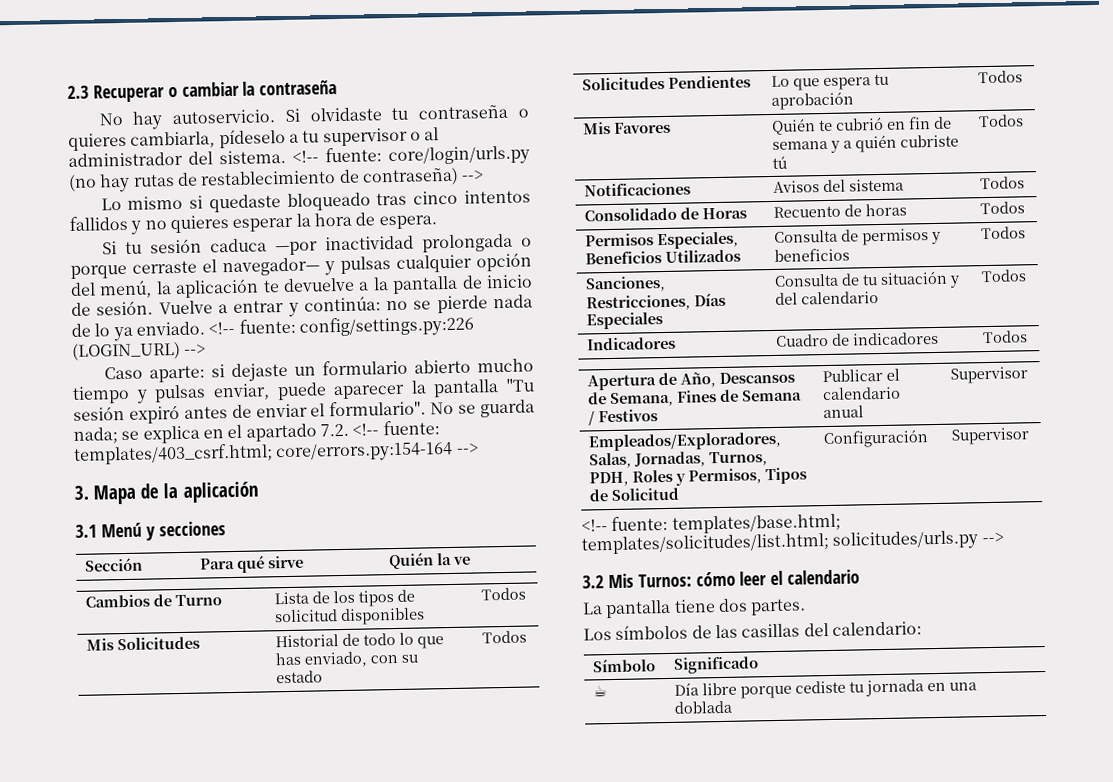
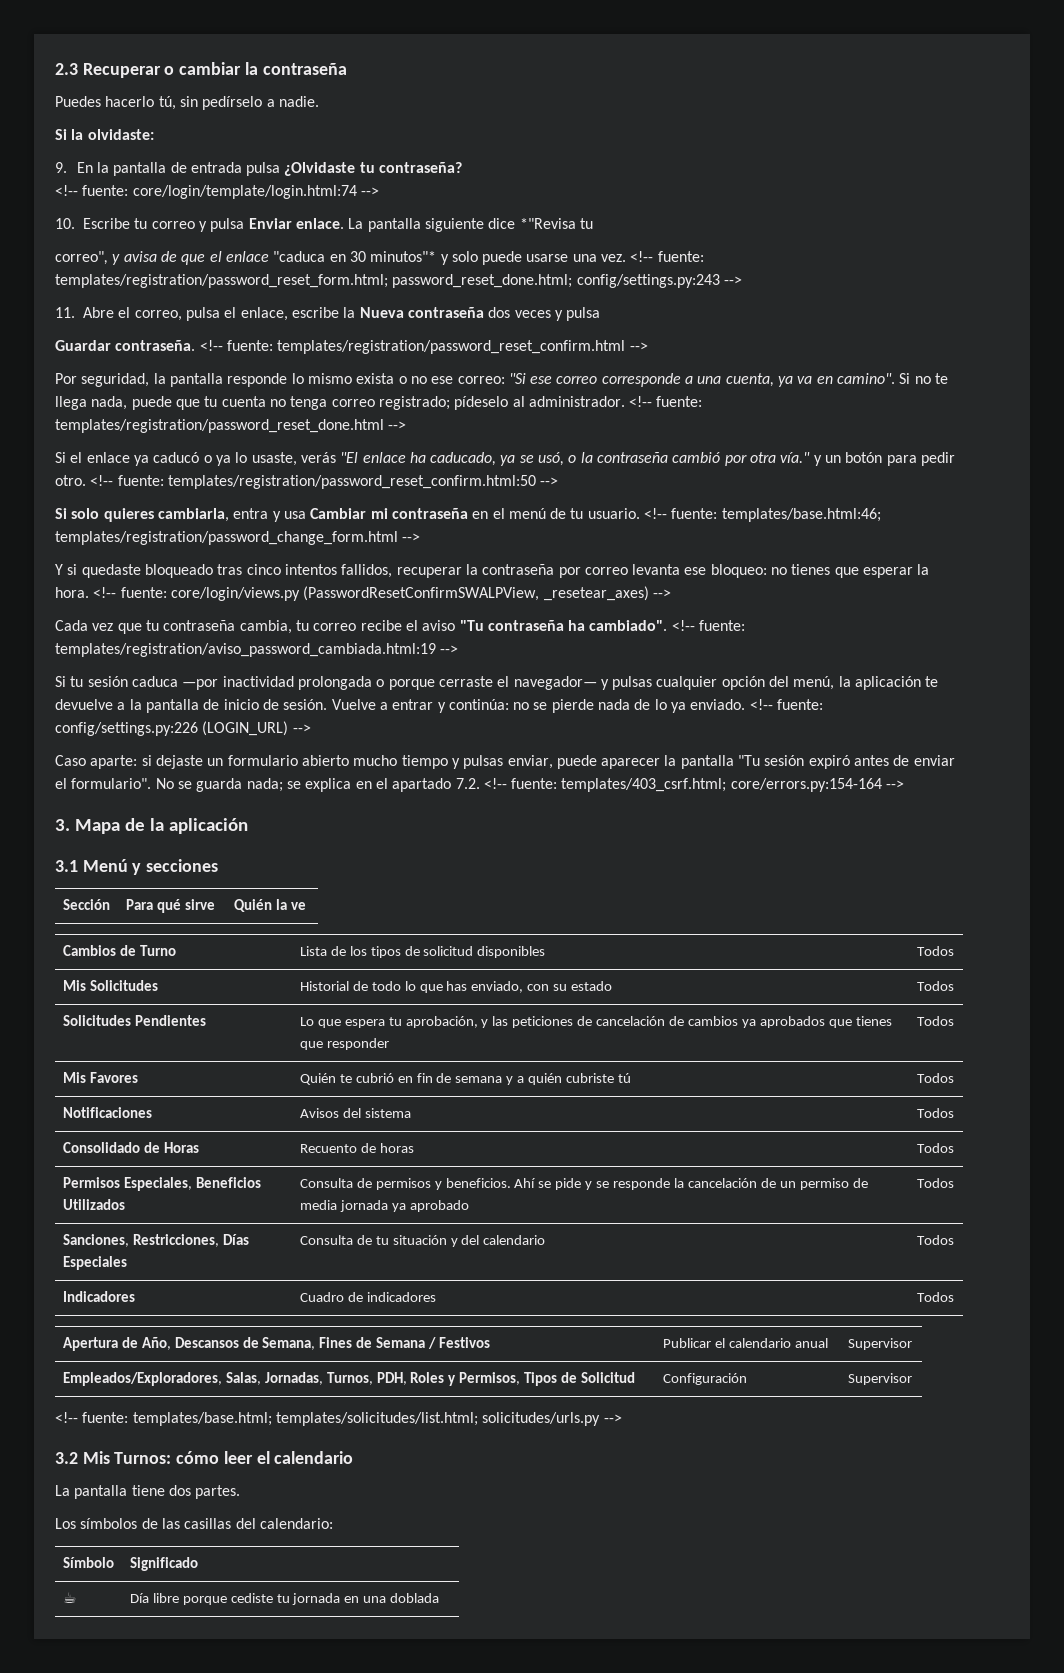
- No hay autoservicio. Si olvidaste tu contraseña o quieres cambiarla, pídeselo a tu supervisor o al administrador del sistema. <!-- fuente: core/login/urls.py (no hay rutas de restablecimiento de contraseña) -->
- Lo mismo si quedaste bloqueado tras cinco intentos fallidos y no quieres esperar la hora de espera.
+ Puedes hacerlo tú, sin pedírselo a nadie.
+ Si la olvidaste:
+ 9. En la pantalla de entrada pulsa ¿Olvidaste tu contraseña?
+ <!-- fuente: core/login/template/login.html:74 -->
+ 10. Escribe tu correo y pulsa Enviar enlace. La pantalla siguiente dice *"Revisa tu
+ correo", y avisa de que el enlace "caduca en 30 minutos"* y solo puede usarse una vez. <!-- fuente: templates/registration/password_reset_form.html; password_reset_done.html; config/settings.py:243 -->
+ 11. Abre el correo, pulsa el enlace, escribe la Nueva contraseña dos veces y pulsa
+ Guardar contraseña. <!-- fuente: templates/registration/password_reset_confirm.html -->
+ Por seguridad, la pantalla responde lo mismo exista o no ese correo: "Si ese correo corresponde a una cuenta, ya va en camino". Si no te llega nada, puede que tu cuenta no tenga correo registrado; pídeselo al administrador. <!-- fuente: templates/registration/password_reset_done.html -->
+ Si el enlace ya caducó o ya lo usaste, verás "El enlace ha caducado, ya se usó, o la contraseña cambió por otra vía." y un botón para pedir otro. <!-- fuente: templates/registration/password_reset_confirm.html:50 -->
+ Si solo quieres cambiarla, entra y usa Cambiar mi contraseña en el menú de tu usuario. <!-- fuente: templates/base.html:46; templates/registration/password_change_form.html -->
+ Y si quedaste bloqueado tras cinco intentos fallidos, recuperar la contraseña por correo levanta ese bloqueo: no tienes que esperar la hora. <!-- fuente: core/login/views.py (PasswordResetConfirmSWALPView, _resetear_axes) -->
+ Cada vez que tu contraseña cambia, tu correo recibe el aviso "Tu contraseña ha cambiado". <!-- fuente: templates/registration/aviso_password_cambiada.html:19 -->
- Solicitudes Pendientes | Lo que espera tu aprobación | Todos
+ Solicitudes Pendientes | Lo que espera tu aprobación, y las peticiones de cancelación de cambios ya aprobados que tienes que responder | Todos
- Permisos Especiales, Beneficios Utilizados | Consulta de permisos y beneficios | Todos
+ Permisos Especiales, Beneficios Utilizados | Consulta de permisos y beneficios. Ahí se pide y se responde la cancelación de un permiso de media jornada ya aprobado | Todos

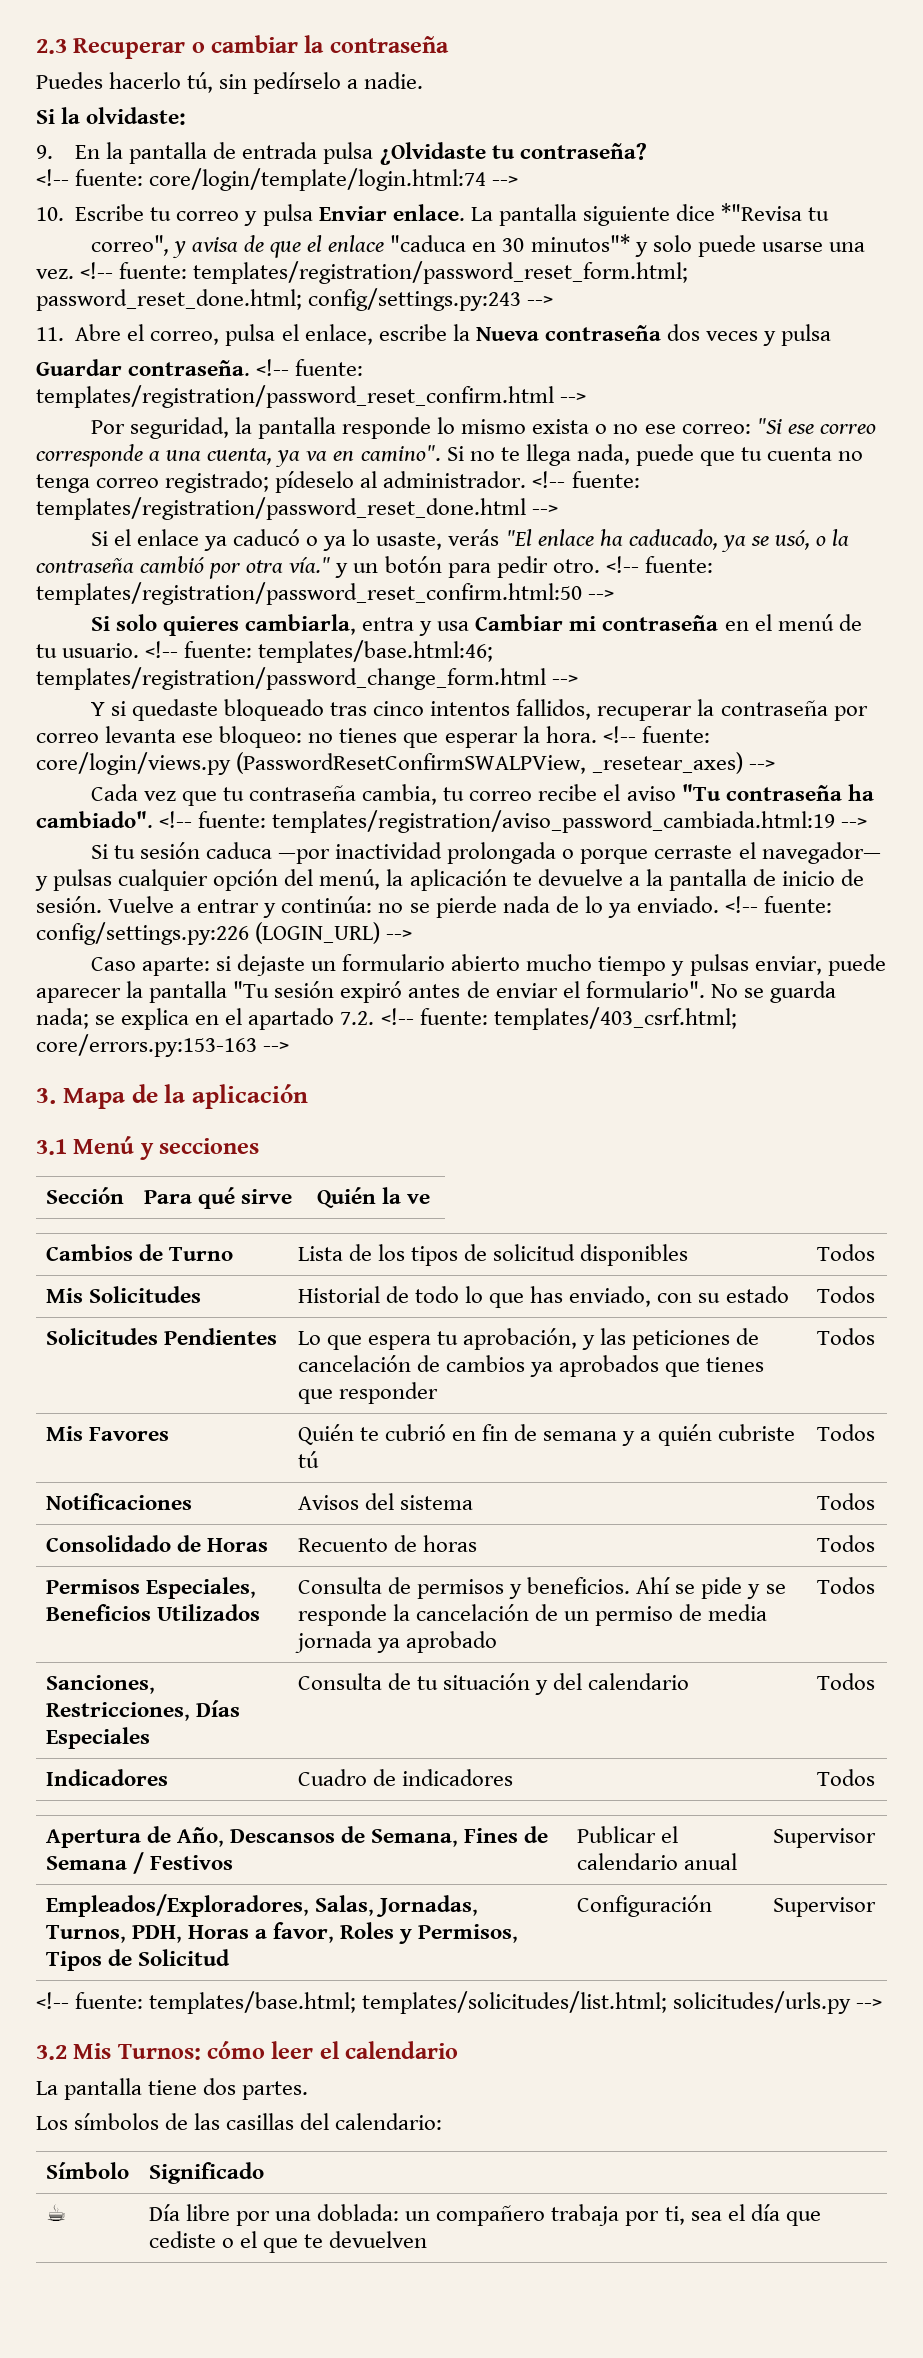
- No se guarda nada; se explica en el apartado 7.2. <!-- fuente: templates/403_csrf.html; core/errors.py:154-164 -->
+ No se guarda nada; se explica en el apartado 7.2. <!-- fuente: templates/403_csrf.html; core/errors.py:153-163 -->
- Empleados/Exploradores, Salas, Jornadas, Turnos, PDH, Roles y Permisos, Tipos de Solicitud | Configuración | Supervisor
+ Empleados/Exploradores, Salas, Jornadas, Turnos, PDH, Horas a favor, Roles y Permisos, Tipos de Solicitud | Configuración | Supervisor
- ☕ | Día libre porque cediste tu jornada en una doblada
+ ☕ | Día libre por una doblada: un compañero trabaja por ti, sea el día que cediste o el que te devuelven

